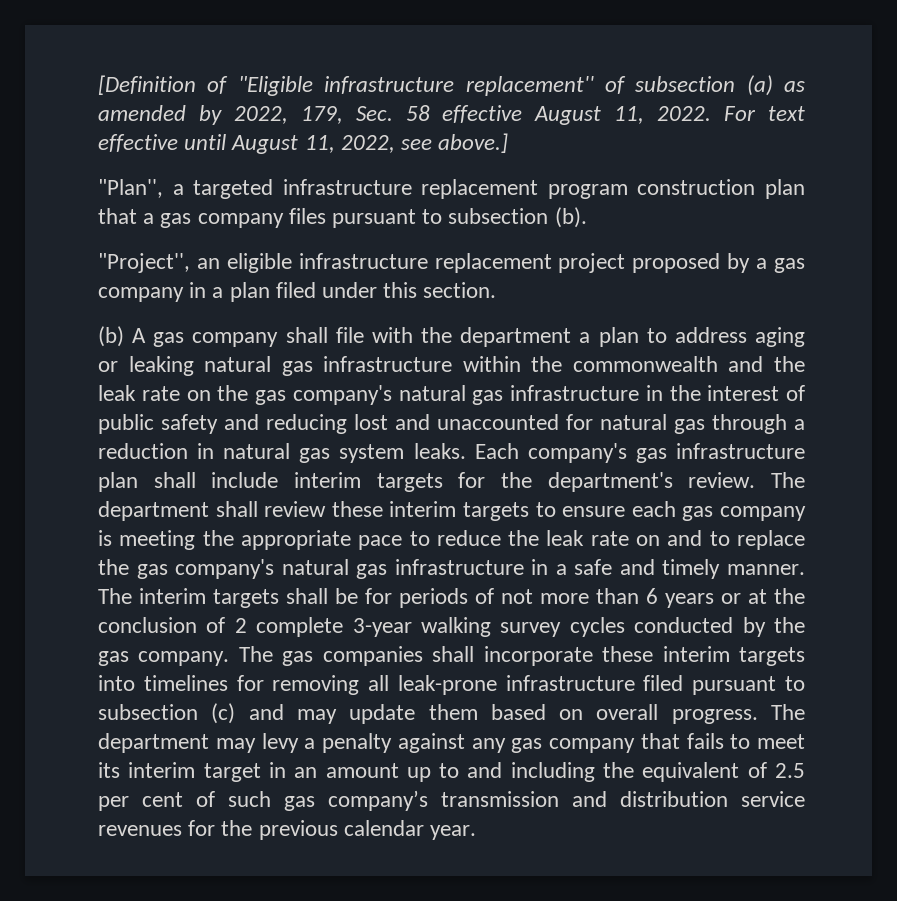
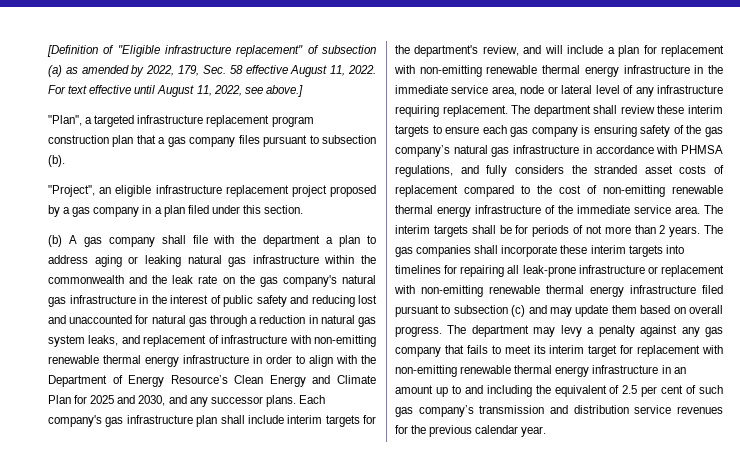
- (b) A gas company shall file with the department a plan to address aging or leaking natural gas infrastructure within the commonwealth and the leak rate on the gas company's natural gas infrastructure in the interest of public safety and reducing lost and unaccounted for natural gas through a reduction in natural gas system leaks.
+ (b) A gas company shall file with the department a plan to address aging or leaking natural gas infrastructure within the commonwealth and the leak rate on the gas company's natural gas infrastructure in the interest of public safety and reducing lost and unaccounted for natural gas through a reduction in natural gas system leaks, and replacement of infrastructure with non-emitting renewable thermal energy infrastructure in order to align with the Department of Energy Resource’s Clean Energy and Climate Plan for 2025 and 2030, and any successor plans.
- Each company's gas infrastructure plan shall include interim targets for the department's review.
+ Each company's gas infrastructure plan shall include interim targets for the department's review, and will include a plan for replacement with non-emitting renewable thermal energy infrastructure in the immediate service area, node or lateral level of any infrastructure requiring replacement.
- The department shall review these interim targets to ensure each gas company is meeting the appropriate pace to reduce the leak rate on and to replace the gas company's natural gas infrastructure in a safe and timely manner.
+ The department shall review these interim targets to ensure each gas company is ensuring safety of the gas company’s natural gas infrastructure in accordance with PHMSA regulations, and fully considers the stranded asset costs of replacement compared to the cost of non-emitting renewable thermal energy infrastructure of the immediate service area.
- The interim targets shall be for periods of not more than 6 years or at the conclusion of 2 complete 3-year walking survey cycles conducted by the gas company.
+ The interim targets shall be for periods of not more than 2 years.
- The gas companies shall incorporate these interim targets into timelines for removing all leak-prone infrastructure filed pursuant to subsection (c) and may update them based on overall progress.
+ The gas companies shall incorporate these interim targets into timelines for repairing all leak-prone infrastructure or replacement with non-emitting renewable thermal energy infrastructure filed pursuant to subsection (c) and may update them based on overall progress.
- The department may levy a penalty against any gas company that fails to meet its interim target in an amount up to and including the equivalent of 2.5 per cent of such gas company’s transmission and distribution service revenues for the previous calendar year.
+ The department may levy a penalty against any gas company that fails to meet its interim target for replacement with non-emitting renewable thermal energy infrastructure in an amount up to and including the equivalent of 2.5 per cent of such gas company’s transmission and distribution service revenues for the previous calendar year.

